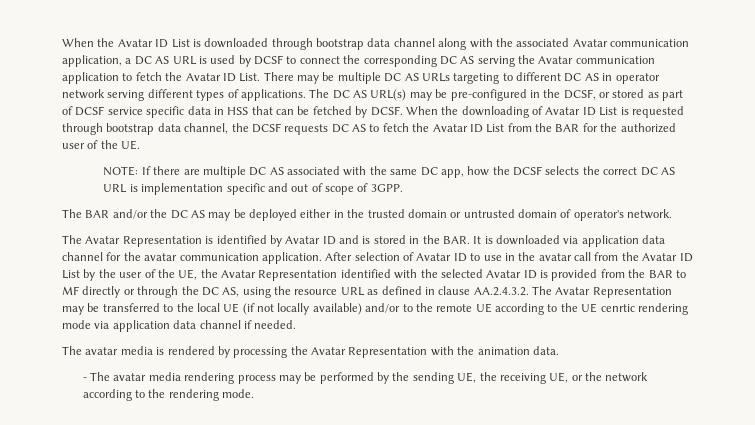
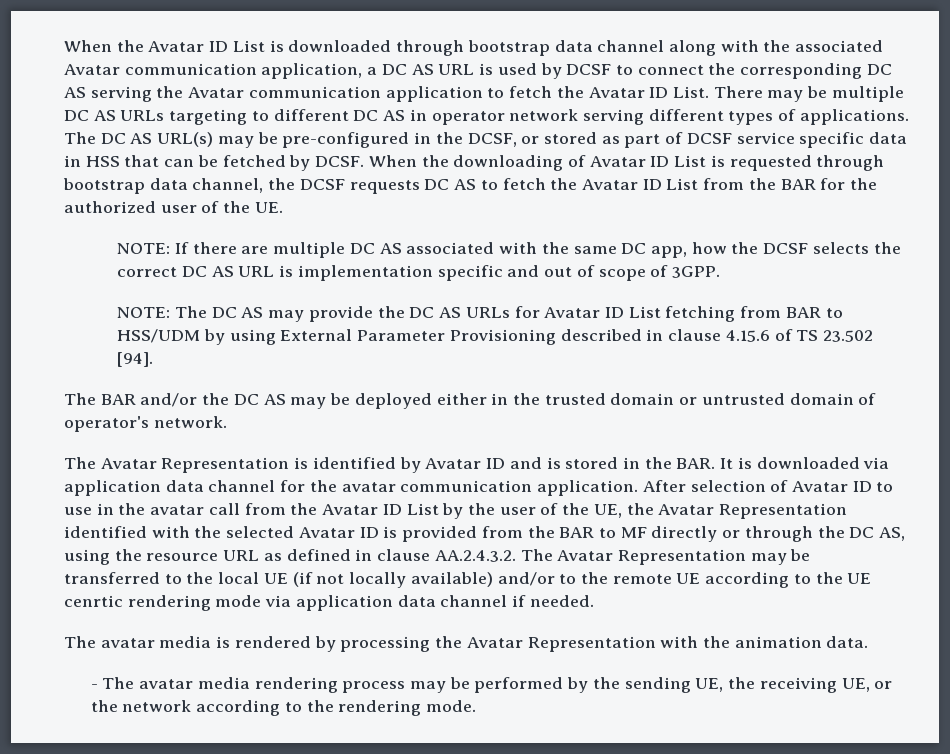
+ NOTE: The DC AS may provide the DC AS URLs for Avatar ID List fetching from BAR to HSS/UDM by using External Parameter Provisioning described in clause 4.15.6 of TS 23.502 [94].

